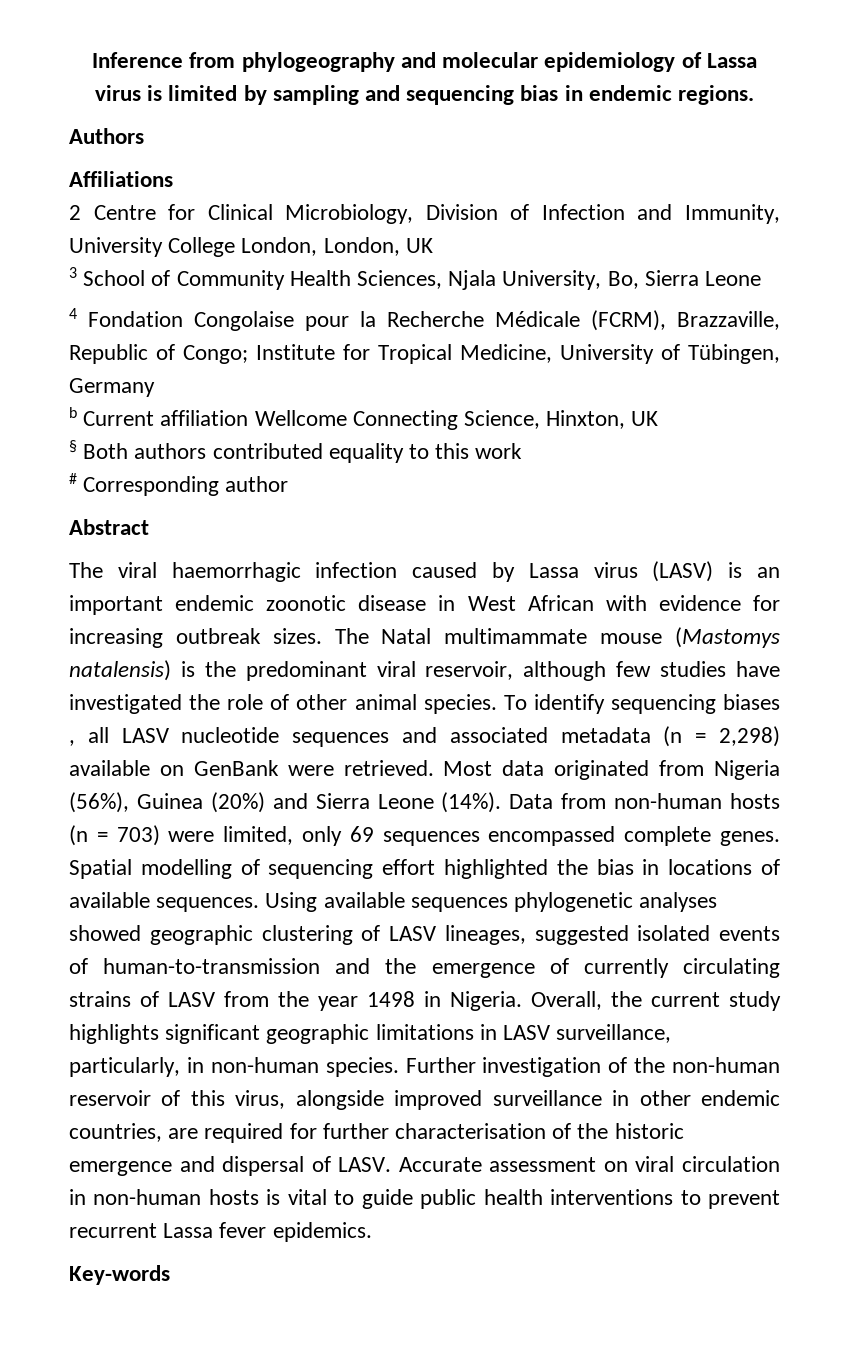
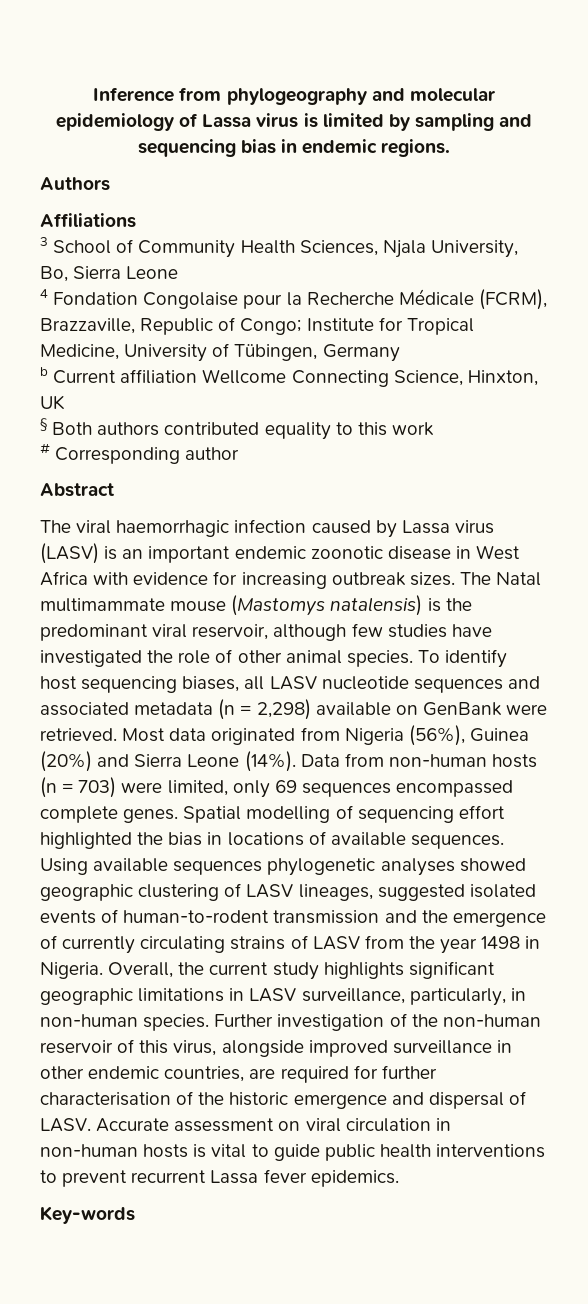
- 2 Centre for Clinical Microbiology, Division of Infection and Immunity, University College London, London, UK
- The viral haemorrhagic infection caused by Lassa virus (LASV) is an important endemic zoonotic disease in West African with evidence for increasing outbreak sizes.
+ The viral haemorrhagic infection caused by Lassa virus (LASV) is an important endemic zoonotic disease in West Africa with evidence for increasing outbreak sizes.
- To identify sequencing biases , all LASV nucleotide sequences and associated metadata (n = 2,298) available on GenBank were retrieved.
+ To identify host sequencing biases, all LASV nucleotide sequences and associated metadata (n = 2,298) available on GenBank were retrieved.
- Using available sequences phylogenetic analyses showed geographic clustering of LASV lineages, suggested isolated events of human-to-transmission and the emergence of currently circulating strains of LASV from the year 1498 in Nigeria.
+ Using available sequences phylogenetic analyses showed geographic clustering of LASV lineages, suggested isolated events of human-to-rodent transmission and the emergence of currently circulating strains of LASV from the year 1498 in Nigeria.

